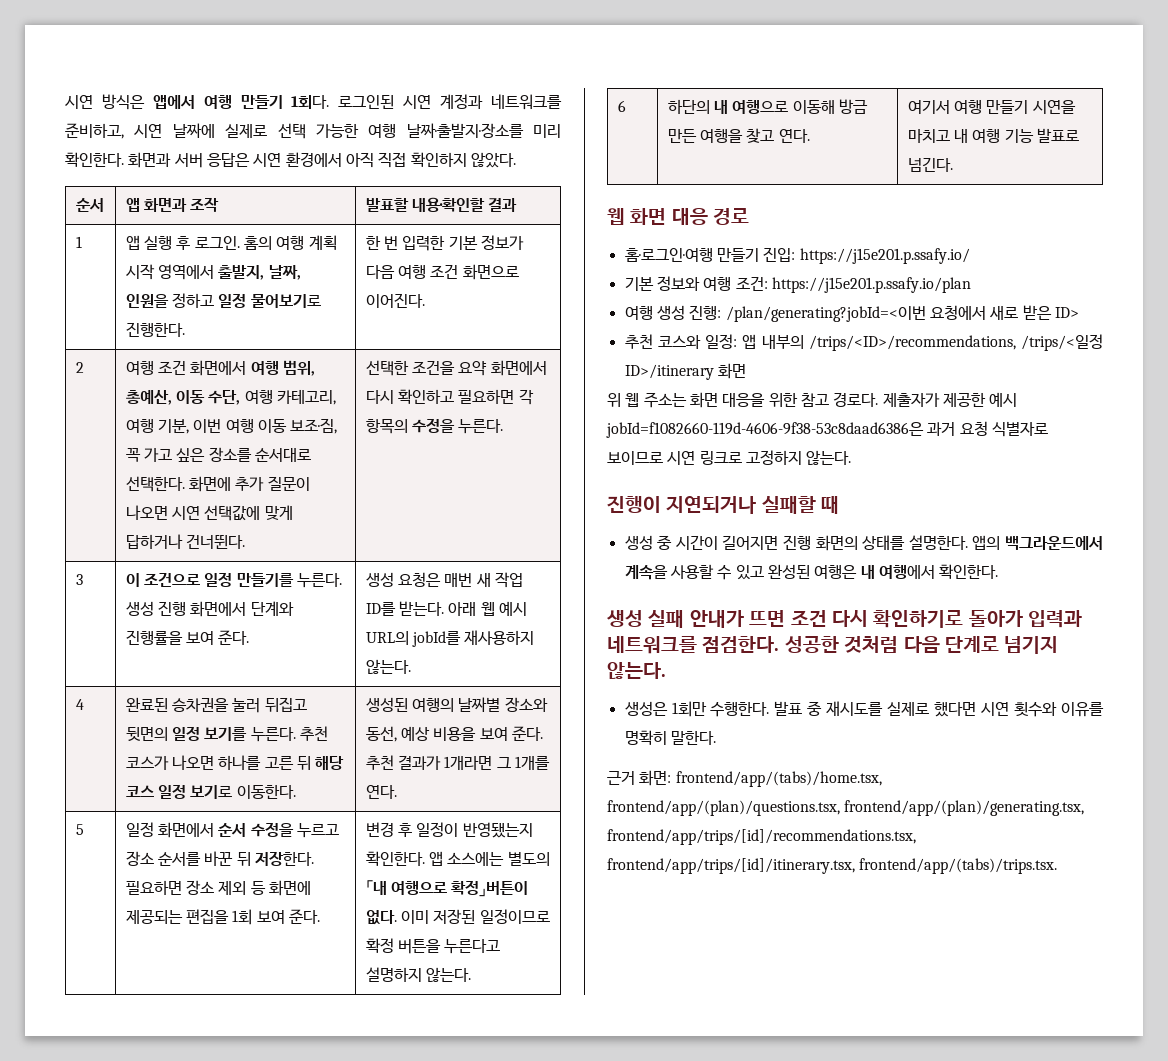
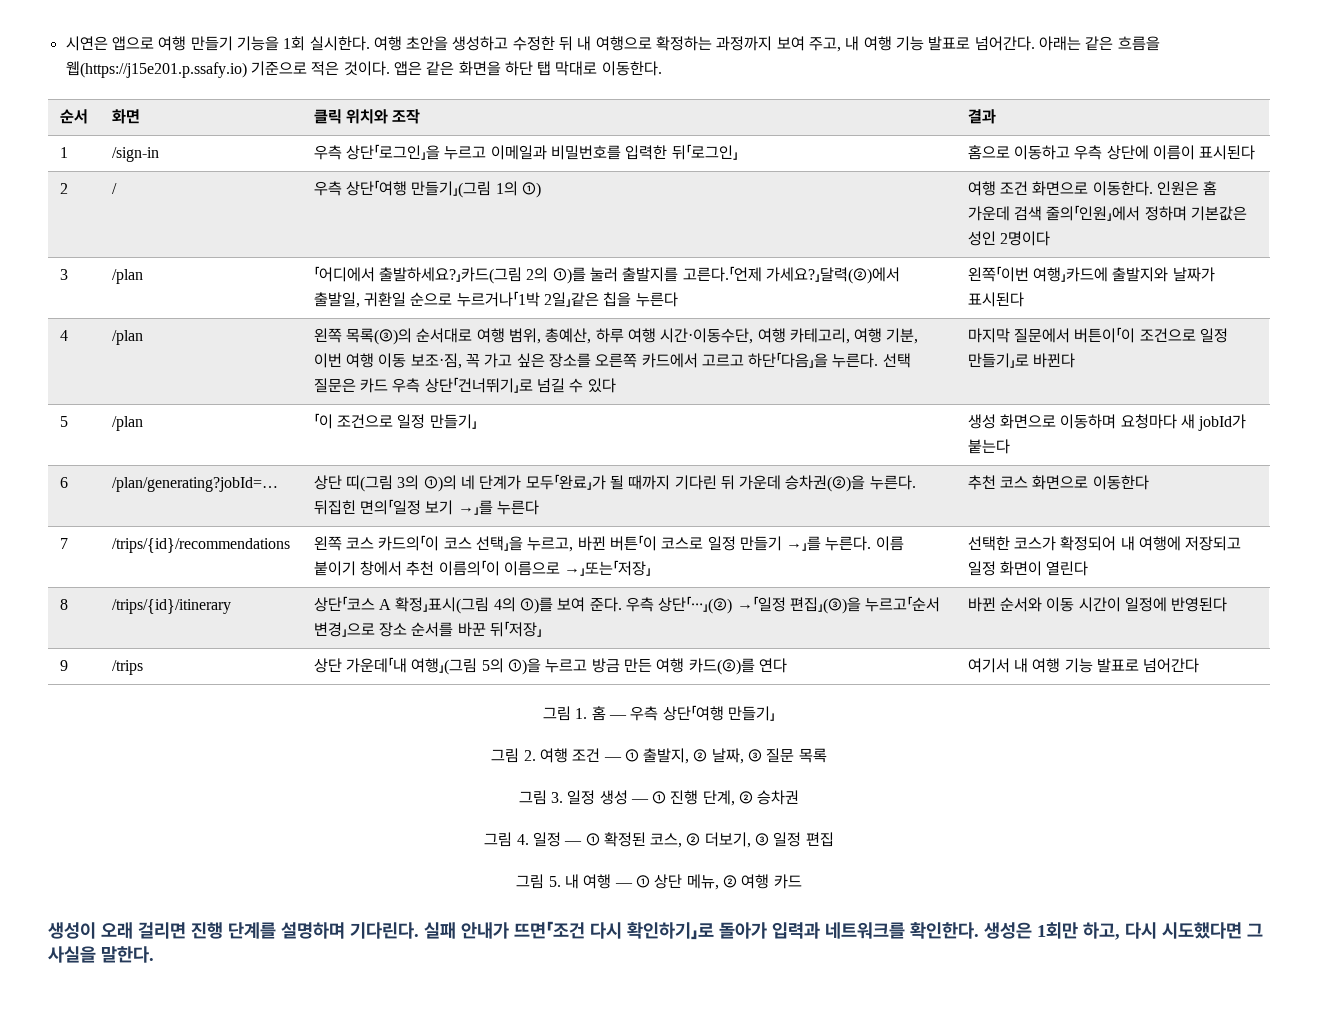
- 시연 방식은 앱에서 여행 만들기 1회다. 로그인된 시연 계정과 네트워크를 준비하고, 시연 날짜에 실제로 선택 가능한 여행 날짜·출발지·장소를 미리 확인한다. 화면과 서버 응답은 시연 환경에서 아직 직접 확인하지 않았다.
- 순서 | 앱 화면과 조작 | 발표할 내용·확인할 결과
+ 시연은 앱으로 여행 만들기 기능을 1회 실시한다. 여행 초안을 생성하고 수정한 뒤 내 여행으로 확정하는 과정까지 보여 주고, 내 여행 기능 발표로 넘어간다. 아래는 같은 흐름을 웹(https://j15e201.p.ssafy.io) 기준으로 적은 것이다. 앱은 같은 화면을 하단 탭 막대로 이동한다.
+ 순서 | 화면 | 클릭 위치와 조작 | 결과
- 1 | 앱 실행 후 로그인. 홈의 여행 계획 시작 영역에서 출발지, 날짜, 인원을 정하고 일정 물어보기로 진행한다. | 한 번 입력한 기본 정보가 다음 여행 조건 화면으로 이어진다.
- 2 | 여행 조건 화면에서 여행 범위, 총예산, 이동 수단, 여행 카테고리, 여행 기분, 이번 여행 이동 보조·짐, 꼭 가고 싶은 장소를 순서대로 선택한다. 화면에 추가 질문이 나오면 시연 선택값에 맞게 답하거나 건너뛴다. | 선택한 조건을 요약 화면에서 다시 확인하고 필요하면 각 항목의 수정을 누른다.
- 3 | 이 조건으로 일정 만들기를 누른다. 생성 진행 화면에서 단계와 진행률을 보여 준다. | 생성 요청은 매번 새 작업 ID를 받는다. 아래 웹 예시 URL의 jobId를 재사용하지 않는다.
- 4 | 완료된 승차권을 눌러 뒤집고 뒷면의 일정 보기를 누른다. 추천 코스가 나오면 하나를 고른 뒤 해당 코스 일정 보기로 이동한다. | 생성된 여행의 날짜별 장소와 동선, 예상 비용을 보여 준다. 추천 결과가 1개라면 그 1개를 연다.
- 5 | 일정 화면에서 순서 수정을 누르고 장소 순서를 바꾼 뒤 저장한다. 필요하면 장소 제외 등 화면에 제공되는 편집을 1회 보여 준다. | 변경 후 일정이 반영됐는지 확인한다. 앱 소스에는 별도의「내 여행으로 확정」버튼이 없다. 이미 저장된 일정이므로 확정 버튼을 누른다고 설명하지 않는다.
- 6 | 하단의 내 여행으로 이동해 방금 만든 여행을 찾고 연다. | 여기서 여행 만들기 시연을 마치고 내 여행 기능 발표로 넘긴다.
- 웹 화면 대응 경로
- 홈·로그인·여행 만들기 진입: https://j15e201.p.ssafy.io/
- 기본 정보와 여행 조건: https://j15e201.p.ssafy.io/plan
- 여행 생성 진행: /plan/generating?jobId=<이번 요청에서 새로 받은 ID>
- 추천 코스와 일정: 앱 내부의 /trips/<ID>/recommendations, /trips/<일정 ID>/itinerary 화면
- 위 웹 주소는 화면 대응을 위한 참고 경로다. 제출자가 제공한 예시 jobId=f1082660-119d-4606-9f38-53c8daad6386은 과거 요청 식별자로 보이므로 시연 링크로 고정하지 않는다.
- 진행이 지연되거나 실패할 때
- 생성 중 시간이 길어지면 진행 화면의 상태를 설명한다. 앱의 백그라운드에서 계속을 사용할 수 있고 완성된 여행은 내 여행에서 확인한다.
- 생성 실패 안내가 뜨면 조건 다시 확인하기로 돌아가 입력과 네트워크를 점검한다. 성공한 것처럼 다음 단계로 넘기지 않는다.
- 생성은 1회만 수행한다. 발표 중 재시도를 실제로 했다면 시연 횟수와 이유를 명확히 말한다.
- 근거 화면: frontend/app/(tabs)/home.tsx, frontend/app/(plan)/questions.tsx, frontend/app/(plan)/generating.tsx, frontend/app/trips/[id]/recommendations.tsx, frontend/app/trips/[id]/itinerary.tsx, frontend/app/(tabs)/trips.tsx.
+ 1 | /sign-in | 우측 상단「로그인」을 누르고 이메일과 비밀번호를 입력한 뒤「로그인」 | 홈으로 이동하고 우측 상단에 이름이 표시된다
+ 2 | / | 우측 상단「여행 만들기」(그림 1의 ①) | 여행 조건 화면으로 이동한다. 인원은 홈 가운데 검색 줄의「인원」에서 정하며 기본값은 성인 2명이다
+ 3 | /plan | 「어디에서 출발하세요?」카드(그림 2의 ①)를 눌러 출발지를 고른다.「언제 가세요?」달력(②)에서 출발일, 귀환일 순으로 누르거나「1박 2일」같은 칩을 누른다 | 왼쪽「이번 여행」카드에 출발지와 날짜가 표시된다
+ 4 | /plan | 왼쪽 목록(③)의 순서대로 여행 범위, 총예산, 하루 여행 시간·이동수단, 여행 카테고리, 여행 기분, 이번 여행 이동 보조·짐, 꼭 가고 싶은 장소를 오른쪽 카드에서 고르고 하단「다음」을 누른다. 선택 질문은 카드 우측 상단「건너뛰기」로 넘길 수 있다 | 마지막 질문에서 버튼이「이 조건으로 일정 만들기」로 바뀐다
+ 5 | /plan | 「이 조건으로 일정 만들기」 | 생성 화면으로 이동하며 요청마다 새 jobId가 붙는다
+ 6 | /plan/generating?jobId=… | 상단 띠(그림 3의 ①)의 네 단계가 모두「완료」가 될 때까지 기다린 뒤 가운데 승차권(②)을 누른다. 뒤집힌 면의「일정 보기 →」를 누른다 | 추천 코스 화면으로 이동한다
+ 7 | /trips/{id}/recommendations | 왼쪽 코스 카드의「이 코스 선택」을 누르고, 바뀐 버튼「이 코스로 일정 만들기 →」를 누른다. 이름 붙이기 창에서 추천 이름의「이 이름으로 →」또는「저장」 | 선택한 코스가 확정되어 내 여행에 저장되고 일정 화면이 열린다
+ 8 | /trips/{id}/itinerary | 상단「코스 A 확정」표시(그림 4의 ①)를 보여 준다. 우측 상단「⋯」(②) →「일정 편집」(③)을 누르고「순서 변경」으로 장소 순서를 바꾼 뒤「저장」 | 바뀐 순서와 이동 시간이 일정에 반영된다
+ 9 | /trips | 상단 가운데「내 여행」(그림 5의 ①)을 누르고 방금 만든 여행 카드(②)를 연다 | 여기서 내 여행 기능 발표로 넘어간다
+ 그림 1. 홈 — 우측 상단「여행 만들기」
+ 그림 2. 여행 조건 — ① 출발지, ② 날짜, ③ 질문 목록
+ 그림 3. 일정 생성 — ① 진행 단계, ② 승차권
+ 그림 4. 일정 — ① 확정된 코스, ② 더보기, ③ 일정 편집
+ 그림 5. 내 여행 — ① 상단 메뉴, ② 여행 카드
+ 생성이 오래 걸리면 진행 단계를 설명하며 기다린다. 실패 안내가 뜨면「조건 다시 확인하기」로 돌아가 입력과 네트워크를 확인한다. 생성은 1회만 하고, 다시 시도했다면 그 사실을 말한다.

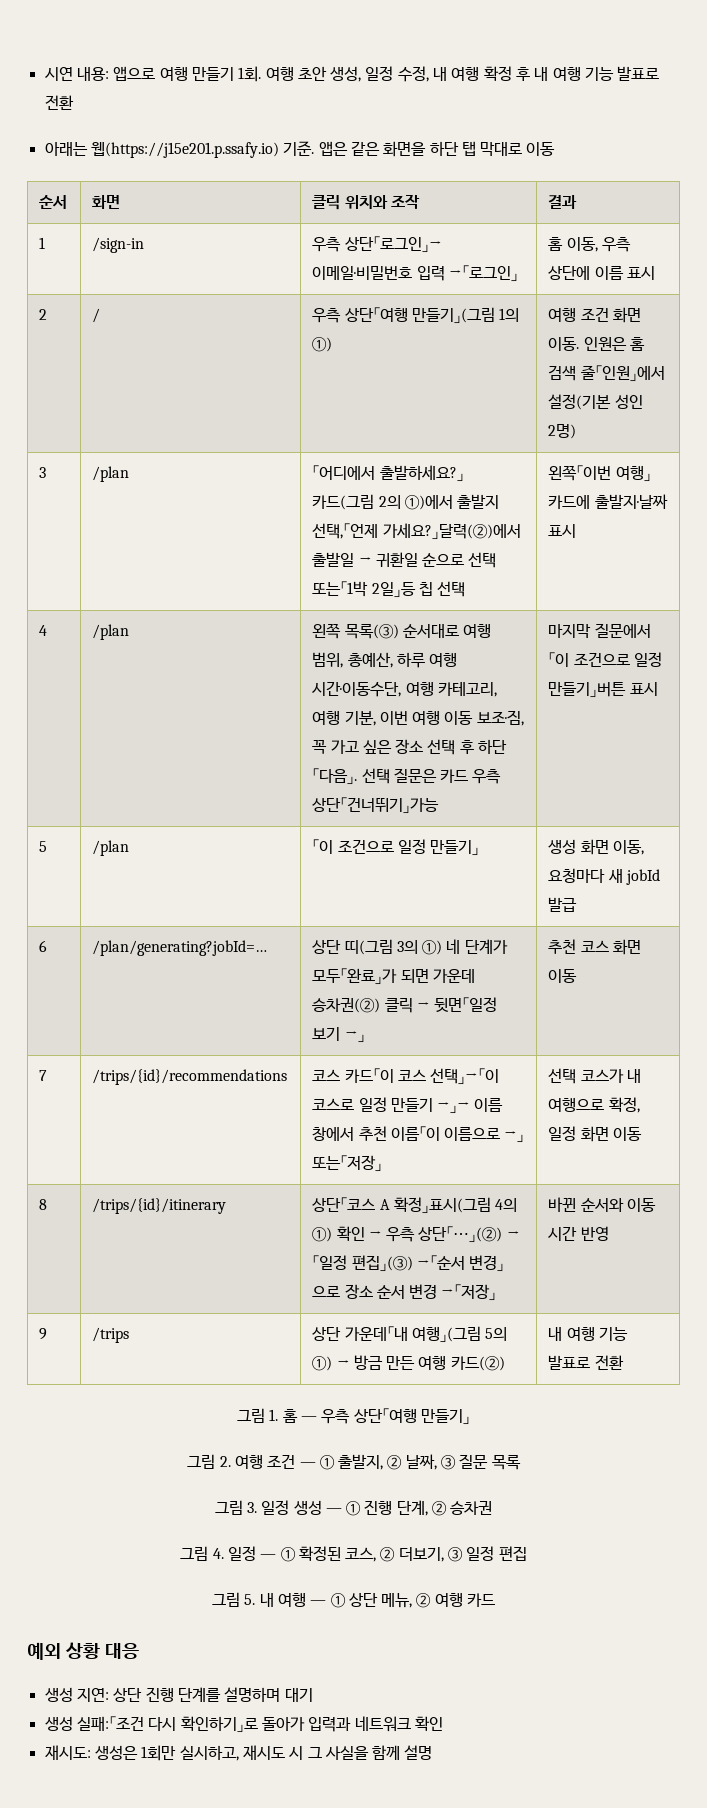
- 시연은 앱으로 여행 만들기 기능을 1회 실시한다. 여행 초안을 생성하고 수정한 뒤 내 여행으로 확정하는 과정까지 보여 주고, 내 여행 기능 발표로 넘어간다. 아래는 같은 흐름을 웹(https://j15e201.p.ssafy.io) 기준으로 적은 것이다.
+ 시연 내용: 앱으로 여행 만들기 1회. 여행 초안 생성, 일정 수정, 내 여행 확정 후 내 여행 기능 발표로 전환
+ 아래는 웹(https://j15e201.p.ssafy.io) 기준.
- 앱은 같은 화면을 하단 탭 막대로 이동한다.
+ 앱은 같은 화면을 하단 탭 막대로 이동
- 1 | /sign-in | 우측 상단「로그인」을 누르고 이메일과 비밀번호를 입력한 뒤「로그인」 | 홈으로 이동하고 우측 상단에 이름이 표시된다
+ 1 | /sign-in | 우측 상단「로그인」→ 이메일·비밀번호 입력 →「로그인」 | 홈 이동, 우측 상단에 이름 표시
- 2 | / | 우측 상단「여행 만들기」(그림 1의 ①) | 여행 조건 화면으로 이동한다. 인원은 홈 가운데 검색 줄의「인원」에서 정하며 기본값은 성인 2명이다
+ 2 | / | 우측 상단「여행 만들기」(그림 1의 ①) | 여행 조건 화면 이동. 인원은 홈 검색 줄「인원」에서 설정(기본 성인 2명)
- 3 | /plan | 「어디에서 출발하세요?」카드(그림 2의 ①)를 눌러 출발지를 고른다.「언제 가세요?」달력(②)에서 출발일, 귀환일 순으로 누르거나「1박 2일」같은 칩을 누른다 | 왼쪽「이번 여행」카드에 출발지와 날짜가 표시된다
+ 3 | /plan | 「어디에서 출발하세요?」카드(그림 2의 ①)에서 출발지 선택,「언제 가세요?」달력(②)에서 출발일 → 귀환일 순으로 선택 또는「1박 2일」등 칩 선택 | 왼쪽「이번 여행」카드에 출발지·날짜 표시
- 왼쪽 목록(③)의 순서대로 여행 범위, 총예산, 하루 여행 시간·이동수단, 여행 카테고리, 여행 기분, 이번 여행 이동 보조·짐, 꼭 가고 싶은 장소를 오른쪽 카드에서 고르고 하단「다음」을 누른다.
+ 왼쪽 목록(③) 순서대로 여행 범위, 총예산, 하루 여행 시간·이동수단, 여행 카테고리, 여행 기분, 이번 여행 이동 보조·짐, 꼭 가고 싶은 장소 선택 후 하단「다음」.
- 선택 질문은 카드 우측 상단「건너뛰기」로 넘길 수 있다
+ 선택 질문은 카드 우측 상단「건너뛰기」가능
- 마지막 질문에서 버튼이「이 조건으로 일정 만들기」로 바뀐다
+ 마지막 질문에서「이 조건으로 일정 만들기」버튼 표시
- 5 | /plan | 「이 조건으로 일정 만들기」 | 생성 화면으로 이동하며 요청마다 새 jobId가 붙는다
+ 5 | /plan | 「이 조건으로 일정 만들기」 | 생성 화면 이동, 요청마다 새 jobId 발급
- 6 | /plan/generating?jobId=… | 상단 띠(그림 3의 ①)의 네 단계가 모두「완료」가 될 때까지 기다린 뒤 가운데 승차권(②)을 누른다. 뒤집힌 면의「일정 보기 →」를 누른다 | 추천 코스 화면으로 이동한다
+ 6 | /plan/generating?jobId=… | 상단 띠(그림 3의 ①) 네 단계가 모두「완료」가 되면 가운데 승차권(②) 클릭 → 뒷면「일정 보기 →」 | 추천 코스 화면 이동
- 왼쪽 코스 카드의「이 코스 선택」을 누르고, 바뀐 버튼「이 코스로 일정 만들기 →」를 누른다. 이름 붙이기 창에서 추천 이름의「이 이름으로 →」또는「저장」
+ 코스 카드「이 코스 선택」→「이 코스로 일정 만들기 →」→ 이름 창에서 추천 이름「이 이름으로 →」또는「저장」
- 선택한 코스가 확정되어 내 여행에 저장되고 일정 화면이 열린다
+ 선택 코스가 내 여행으로 확정, 일정 화면 이동
- 8 | /trips/{id}/itinerary | 상단「코스 A 확정」표시(그림 4의 ①)를 보여 준다. 우측 상단「⋯」(②) →「일정 편집」(③)을 누르고「순서 변경」으로 장소 순서를 바꾼 뒤「저장」 | 바뀐 순서와 이동 시간이 일정에 반영된다
+ 8 | /trips/{id}/itinerary | 상단「코스 A 확정」표시(그림 4의 ①) 확인 → 우측 상단「⋯」(②) →「일정 편집」(③) →「순서 변경」으로 장소 순서 변경 →「저장」 | 바뀐 순서와 이동 시간 반영
- 9 | /trips | 상단 가운데「내 여행」(그림 5의 ①)을 누르고 방금 만든 여행 카드(②)를 연다 | 여기서 내 여행 기능 발표로 넘어간다
+ 9 | /trips | 상단 가운데「내 여행」(그림 5의 ①) → 방금 만든 여행 카드(②) | 내 여행 기능 발표로 전환
- 생성이 오래 걸리면 진행 단계를 설명하며 기다린다. 실패 안내가 뜨면「조건 다시 확인하기」로 돌아가 입력과 네트워크를 확인한다. 생성은 1회만 하고, 다시 시도했다면 그 사실을 말한다.
+ 예외 상황 대응
+ 생성 지연: 상단 진행 단계를 설명하며 대기
+ 생성 실패:「조건 다시 확인하기」로 돌아가 입력과 네트워크 확인
+ 재시도: 생성은 1회만 실시하고, 재시도 시 그 사실을 함께 설명

